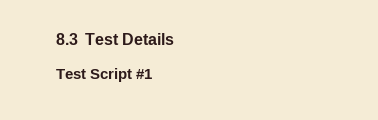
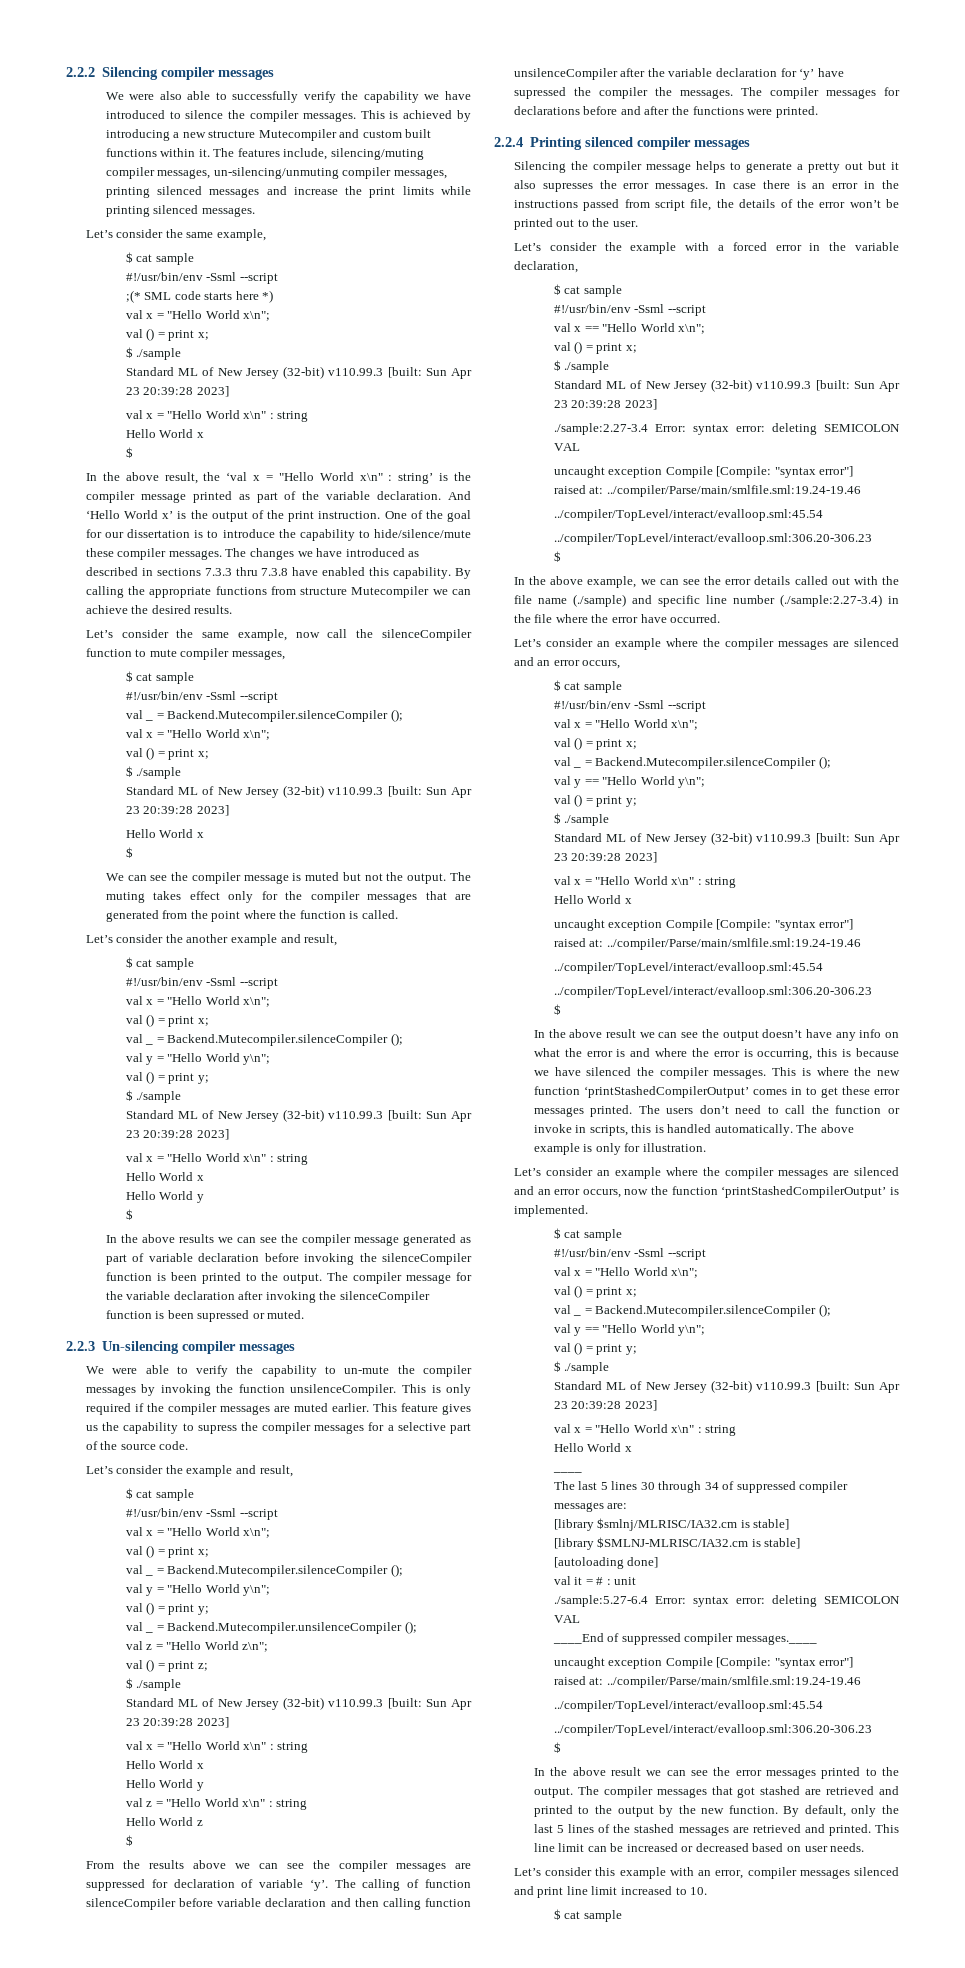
- 8.3 Test Details
- Test Script #1
+ 2.2.2 Silencing compiler messages
+ We were also able to successfully verify the capability we have introduced to silence the compiler messages. This is achieved by introducing a new structure Mutecompiler and custom built functions within it. The features include, silencing/muting compiler messages, un-silencing/unmuting compiler messages, printing silenced messages and increase the print limits while printing silenced messages.
+ Let’s consider the same example,
+ $ cat sample
+ #!/usr/bin/env -Ssml --script
+ ;(* SML code starts here *)
+ val x = "Hello World x\n";
+ val () = print x;
+ $ ./sample
+ Standard ML of New Jersey (32-bit) v110.99.3 [built: Sun Apr 23 20:39:28 2023]
+ val x = "Hello World x\n" : string
+ Hello World x
+ $
+ In the above result, the ‘val x = "Hello World x\n" : string’ is the compiler message printed as part of the variable declaration. And ‘Hello World x’ is the output of the print instruction. One of the goal for our dissertation is to introduce the capability to hide/silence/mute these compiler messages. The changes we have introduced as described in sections 7.3.3 thru 7.3.8 have enabled this capability. By calling the appropriate functions from structure Mutecompiler we can achieve the desired results.
+ Let’s consider the same example, now call the silenceCompiler function to mute compiler messages,
+ $ cat sample
+ #!/usr/bin/env -Ssml --script
+ val _ = Backend.Mutecompiler.silenceCompiler ();
+ val x = "Hello World x\n";
+ val () = print x;
+ $ ./sample
+ Standard ML of New Jersey (32-bit) v110.99.3 [built: Sun Apr 23 20:39:28 2023]
+ Hello World x
+ $
+ We can see the compiler message is muted but not the output. The muting takes effect only for the compiler messages that are generated from the point where the function is called.
+ Let’s consider the another example and result,
+ $ cat sample
+ #!/usr/bin/env -Ssml --script
+ val x = "Hello World x\n";
+ val () = print x;
+ val _ = Backend.Mutecompiler.silenceCompiler ();
+ val y = "Hello World y\n";
+ val () = print y;
+ $ ./sample
+ Standard ML of New Jersey (32-bit) v110.99.3 [built: Sun Apr 23 20:39:28 2023]
+ val x = "Hello World x\n" : string
+ Hello World x
+ Hello World y
+ $
+ In the above results we can see the compiler message generated as part of variable declaration before invoking the silenceCompiler function is been printed to the output. The compiler message for the variable declaration after invoking the silenceCompiler function is been supressed or muted.
+ 2.2.3 Un-silencing compiler messages
+ We were able to verify the capability to un-mute the compiler messages by invoking the function unsilenceCompiler. This is only required if the compiler messages are muted earlier. This feature gives us the capability to supress the compiler messages for a selective part of the source code.
+ Let’s consider the example and result,
+ $ cat sample
+ #!/usr/bin/env -Ssml --script
+ val x = "Hello World x\n";
+ val () = print x;
+ val _ = Backend.Mutecompiler.silenceCompiler ();
+ val y = "Hello World y\n";
+ val () = print y;
+ val _ = Backend.Mutecompiler.unsilenceCompiler ();
+ val z = "Hello World z\n";
+ val () = print z;
+ $ ./sample
+ Standard ML of New Jersey (32-bit) v110.99.3 [built: Sun Apr 23 20:39:28 2023]
+ val x = "Hello World x\n" : string
+ Hello World x
+ Hello World y
+ val z = "Hello World x\n" : string
+ Hello World z
+ $
+ From the results above we can see the compiler messages are suppressed for declaration of variable ‘y’. The calling of function silenceCompiler before variable declaration and then calling function unsilenceCompiler after the variable declaration for ‘y’ have supressed the compiler the messages. The compiler messages for declarations before and after the functions were printed.
+ 2.2.4 Printing silenced compiler messages
+ Silencing the compiler message helps to generate a pretty out but it also supresses the error messages. In case there is an error in the instructions passed from script file, the details of the error won’t be printed out to the user.
+ Let’s consider the example with a forced error in the variable declaration,
+ $ cat sample
+ #!/usr/bin/env -Ssml --script
+ val x == "Hello World x\n";
+ val () = print x;
+ $ ./sample
+ Standard ML of New Jersey (32-bit) v110.99.3 [built: Sun Apr 23 20:39:28 2023]
+ ./sample:2.27-3.4 Error: syntax error: deleting SEMICOLON VAL
+ uncaught exception Compile [Compile: "syntax error"]
+ raised at: ../compiler/Parse/main/smlfile.sml:19.24-19.46
+ ../compiler/TopLevel/interact/evalloop.sml:45.54
+ ../compiler/TopLevel/interact/evalloop.sml:306.20-306.23
+ $
+ In the above example, we can see the error details called out with the file name (./sample) and specific line number (./sample:2.27-3.4) in the file where the error have occurred.
+ Let’s consider an example where the compiler messages are silenced and an error occurs,
+ $ cat sample
+ #!/usr/bin/env -Ssml --script
+ val x = "Hello World x\n";
+ val () = print x;
+ val _ = Backend.Mutecompiler.silenceCompiler ();
+ val y == "Hello World y\n";
+ val () = print y;
+ $ ./sample
+ Standard ML of New Jersey (32-bit) v110.99.3 [built: Sun Apr 23 20:39:28 2023]
+ val x = "Hello World x\n" : string
+ Hello World x
+ uncaught exception Compile [Compile: "syntax error"]
+ raised at: ../compiler/Parse/main/smlfile.sml:19.24-19.46
+ ../compiler/TopLevel/interact/evalloop.sml:45.54
+ ../compiler/TopLevel/interact/evalloop.sml:306.20-306.23
+ $
+ In the above result we can see the output doesn’t have any info on what the error is and where the error is occurring, this is because we have silenced the compiler messages. This is where the new function ‘printStashedCompilerOutput’ comes in to get these error messages printed. The users don’t need to call the function or invoke in scripts, this is handled automatically. The above example is only for illustration.
+ Let’s consider an example where the compiler messages are silenced and an error occurs, now the function ‘printStashedCompilerOutput’ is implemented.
+ $ cat sample
+ #!/usr/bin/env -Ssml --script
+ val x = "Hello World x\n";
+ val () = print x;
+ val _ = Backend.Mutecompiler.silenceCompiler ();
+ val y == "Hello World y\n";
+ val () = print y;
+ $ ./sample
+ Standard ML of New Jersey (32-bit) v110.99.3 [built: Sun Apr 23 20:39:28 2023]
+ val x = "Hello World x\n" : string
+ Hello World x
+ ____
+ The last 5 lines 30 through 34 of suppressed compiler messages are:
+ [library $smlnj/MLRISC/IA32.cm is stable]
+ [library $SMLNJ-MLRISC/IA32.cm is stable]
+ [autoloading done]
+ val it = # : unit
+ ./sample:5.27-6.4 Error: syntax error: deleting SEMICOLON VAL
+ ____End of suppressed compiler messages.____
+ uncaught exception Compile [Compile: "syntax error"]
+ raised at: ../compiler/Parse/main/smlfile.sml:19.24-19.46
+ ../compiler/TopLevel/interact/evalloop.sml:45.54
+ ../compiler/TopLevel/interact/evalloop.sml:306.20-306.23
+ $
+ In the above result we can see the error messages printed to the output. The compiler messages that got stashed are retrieved and printed to the output by the new function. By default, only the last 5 lines of the stashed messages are retrieved and printed. This line limit can be increased or decreased based on user needs.
+ Let’s consider this example with an error, compiler messages silenced and print line limit increased to 10.
+ $ cat sample

